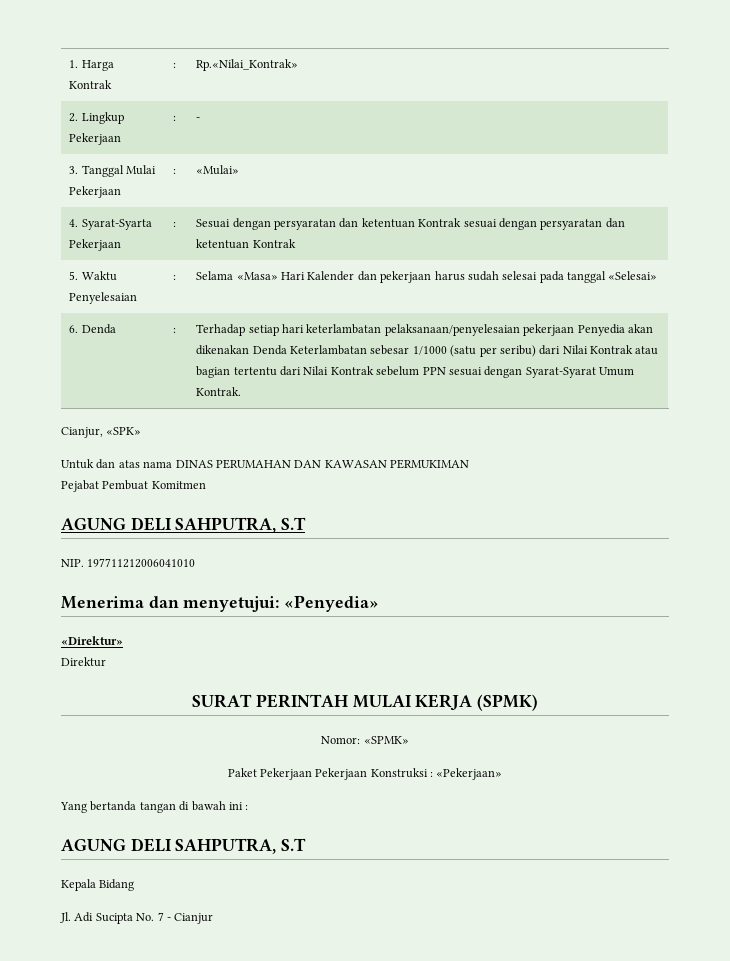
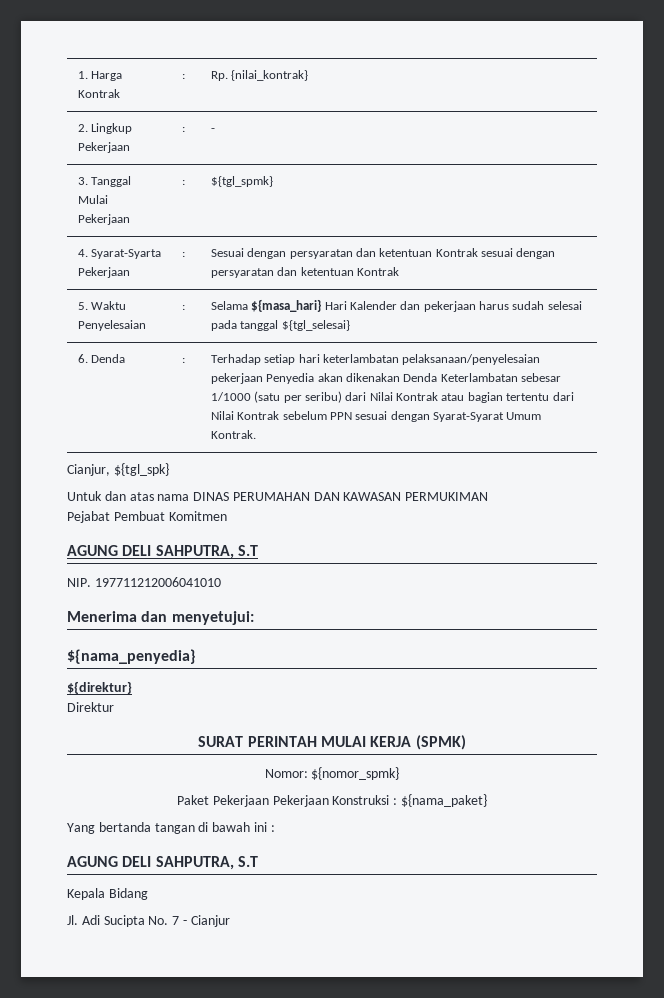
- 1. Harga Kontrak | : | Rp.«Nilai_Kontrak»
+ 1. Harga Kontrak | : | Rp. {nilai_kontrak}
- 3. Tanggal Mulai Pekerjaan | : | «Mulai»
+ 3. Tanggal Mulai Pekerjaan | : | ${tgl_spmk}
- 5. Waktu Penyelesaian | : | Selama «Masa» Hari Kalender dan pekerjaan harus sudah selesai pada tanggal «Selesai»
+ 5. Waktu Penyelesaian | : | Selama ${masa_hari} Hari Kalender dan pekerjaan harus sudah selesai pada tanggal ${tgl_selesai}
- Cianjur, «SPK»
+ Cianjur, ${tgl_spk}
- Menerima dan menyetujui: «Penyedia»
- «Direktur»
+ Menerima dan menyetujui:
+ ${nama_penyedia}
+ ${direktur}
- Nomor: «SPMK»
+ Nomor: ${nomor_spmk}
- Paket Pekerjaan Pekerjaan Konstruksi : «Pekerjaan»
+ Paket Pekerjaan Pekerjaan Konstruksi : ${nama_paket}

